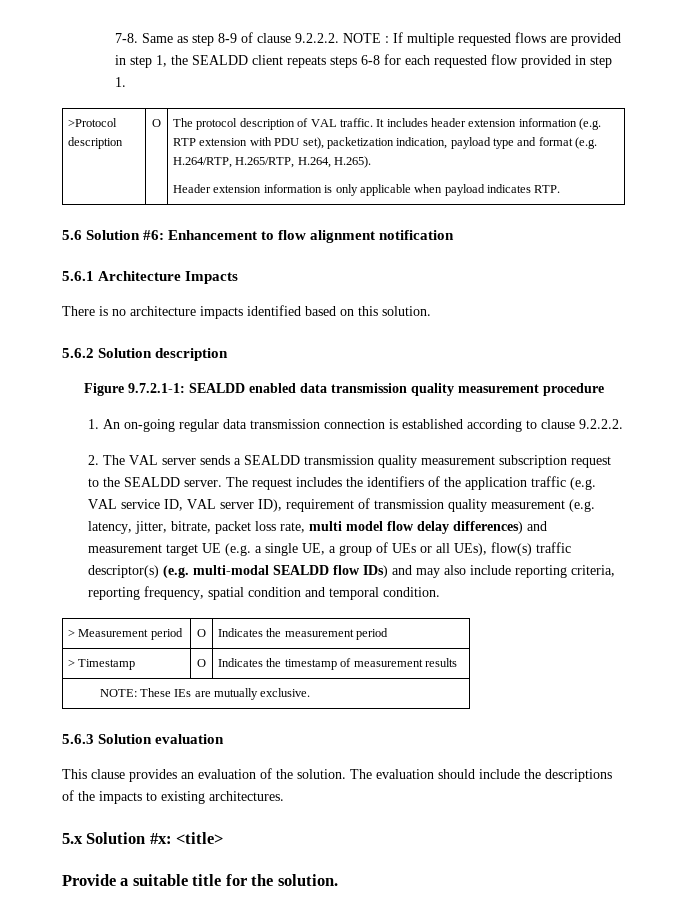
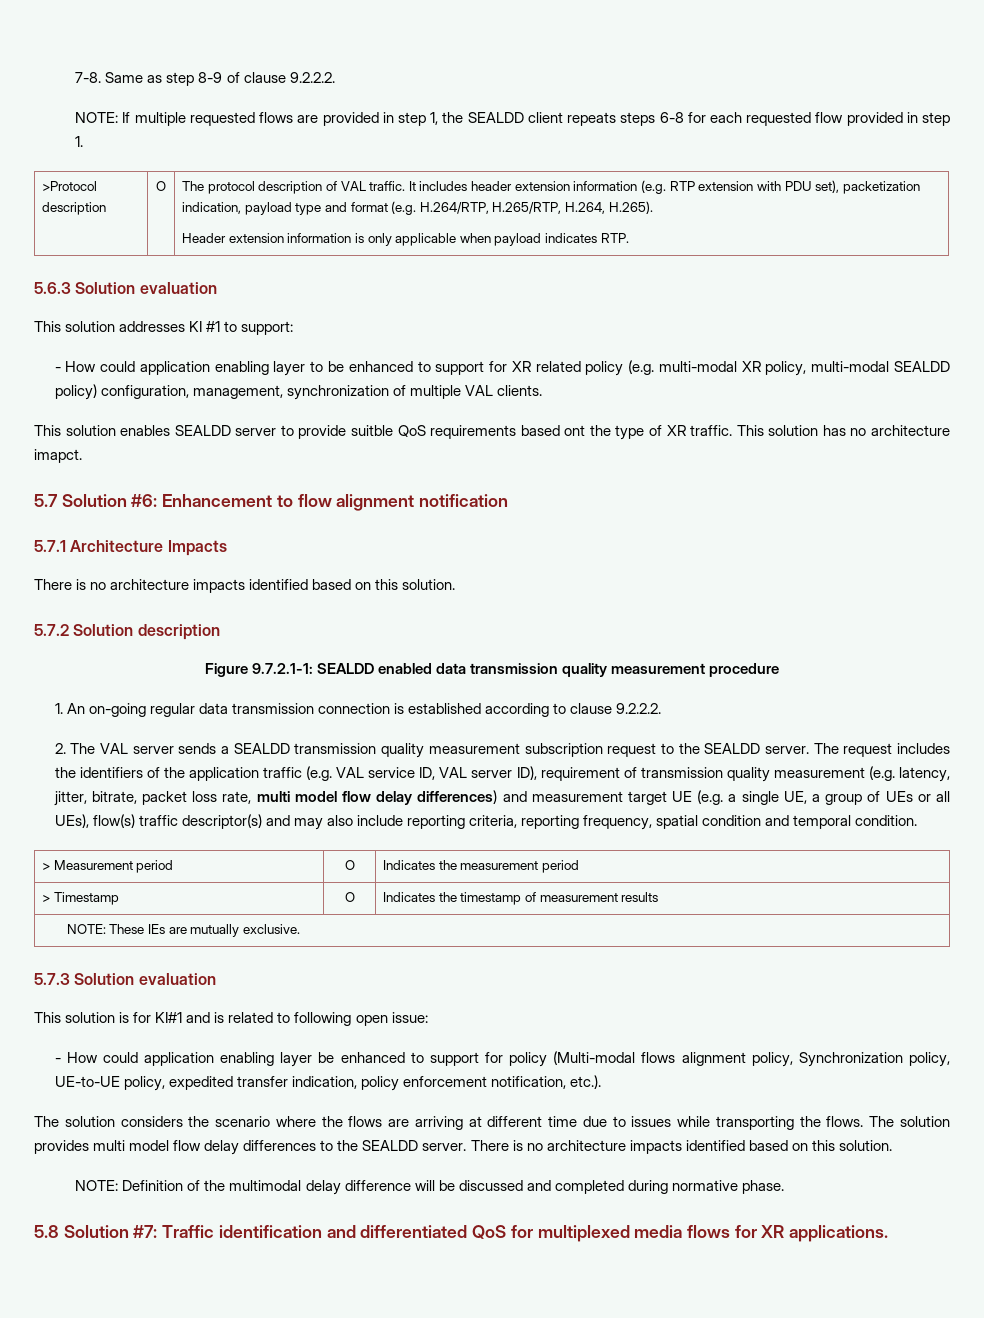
- Same as step 8-9 of clause 9.2.2.2. NOTE : If multiple requested flows are provided in step 1, the SEALDD client repeats steps 6-8 for each requested flow provided in step 1.
+ Same as step 8-9 of clause 9.2.2.2.
+ NOTE: If multiple requested flows are provided in step 1, the SEALDD client repeats steps 6-8 for each requested flow provided in step 1.
- 5.6 Solution #6: Enhancement to flow alignment notification
+ 5.6.3 Solution evaluation
+ This solution addresses KI #1 to support:
+ - How could application enabling layer to be enhanced to support for XR related policy (e.g. multi-modal XR policy, multi-modal SEALDD policy) configuration, management, synchronization of multiple VAL clients.
+ This solution enables SEALDD server to provide suitble QoS requirements based ont the type of XR traffic. This solution has no architecture imapct.
+ 5.7 Solution #6: Enhancement to flow alignment notification
- 5.6.1 Architecture Impacts
+ 5.7.1 Architecture Impacts
- 5.6.2 Solution description
+ 5.7.2 Solution description
- The request includes the identifiers of the application traffic (e.g. VAL service ID, VAL server ID), requirement of transmission quality measurement (e.g. latency, jitter, bitrate, packet loss rate, multi model flow delay differences) and measurement target UE (e.g. a single UE, a group of UEs or all UEs), flow(s) traffic descriptor(s) (e.g. multi-modal SEALDD flow IDs) and may also include reporting criteria, reporting frequency, spatial condition and temporal condition.
+ The request includes the identifiers of the application traffic (e.g. VAL service ID, VAL server ID), requirement of transmission quality measurement (e.g. latency, jitter, bitrate, packet loss rate, multi model flow delay differences) and measurement target UE (e.g. a single UE, a group of UEs or all UEs), flow(s) traffic descriptor(s) and may also include reporting criteria, reporting frequency, spatial condition and temporal condition.
- 5.6.3 Solution evaluation
- This clause provides an evaluation of the solution. The evaluation should include the descriptions of the impacts to existing architectures.
- 5.x Solution #x: <title>
- Provide a suitable title for the solution.
+ 5.7.3 Solution evaluation
+ This solution is for KI#1 and is related to following open issue:
+ - How could application enabling layer be enhanced to support for policy (Multi-modal flows alignment policy, Synchronization policy, UE-to-UE policy, expedited transfer indication, policy enforcement notification, etc.).
+ The solution considers the scenario where the flows are arriving at different time due to issues while transporting the flows. The solution provides multi model flow delay differences to the SEALDD server. There is no architecture impacts identified based on this solution.
+ NOTE: Definition of the multimodal delay difference will be discussed and completed during normative phase.
+ 5.8 Solution #7: Traffic identification and differentiated QoS for multiplexed media flows for XR applications.

